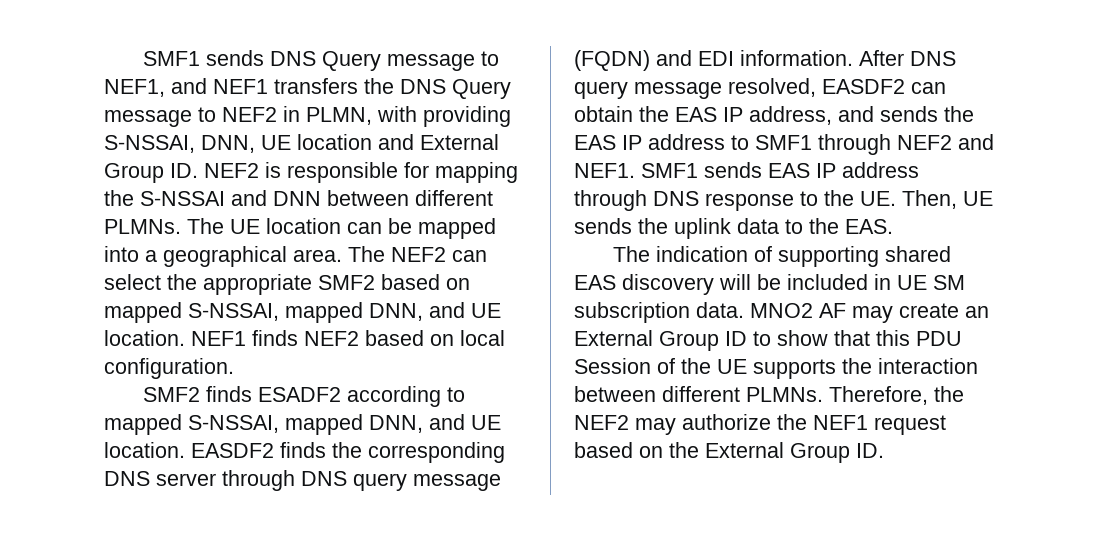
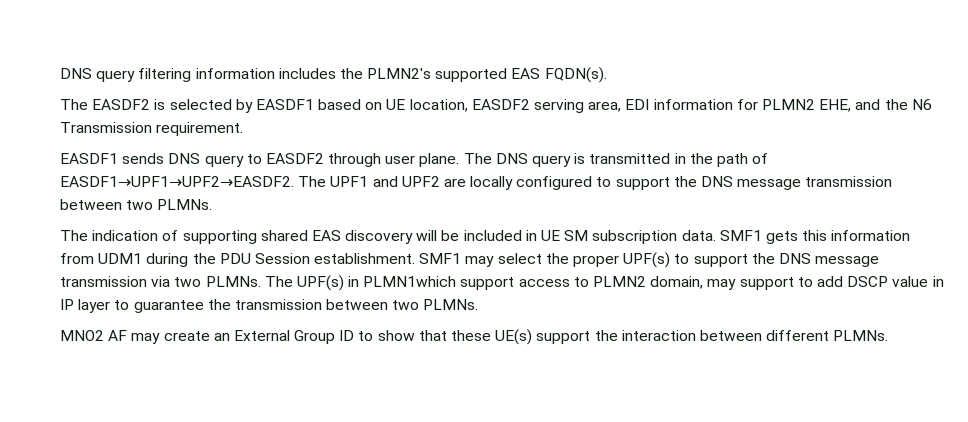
- SMF1 sends DNS Query message to NEF1, and NEF1 transfers the DNS Query message to NEF2 in PLMN, with providing S-NSSAI, DNN, UE location and External Group ID. NEF2 is responsible for mapping the S-NSSAI and DNN between different PLMNs. The UE location can be mapped into a geographical area. The NEF2 can select the appropriate SMF2 based on mapped S-NSSAI, mapped DNN, and UE location. NEF1 finds NEF2 based on local configuration.
- SMF2 finds ESADF2 according to mapped S-NSSAI, mapped DNN, and UE location. EASDF2 finds the corresponding DNS server through DNS query message (FQDN) and EDI information. After DNS query message resolved, EASDF2 can obtain the EAS IP address, and sends the EAS IP address to SMF1 through NEF2 and NEF1. SMF1 sends EAS IP address through DNS response to the UE. Then, UE sends the uplink data to the EAS.
+ DNS query filtering information includes the PLMN2's supported EAS FQDN(s).
+ The EASDF2 is selected by EASDF1 based on UE location, EASDF2 serving area, EDI information for PLMN2 EHE, and the N6 Transmission requirement.
+ EASDF1 sends DNS query to EASDF2 through user plane. The DNS query is transmitted in the path of EASDF1→UPF1→UPF2→EASDF2. The UPF1 and UPF2 are locally configured to support the DNS message transmission between two PLMNs.
- The indication of supporting shared EAS discovery will be included in UE SM subscription data. MNO2 AF may create an External Group ID to show that this PDU Session of the UE supports the interaction between different PLMNs. Therefore, the NEF2 may authorize the NEF1 request based on the External Group ID.
+ The indication of supporting shared EAS discovery will be included in UE SM subscription data. SMF1 gets this information from UDM1 during the PDU Session establishment. SMF1 may select the proper UPF(s) to support the DNS message transmission via two PLMNs. The UPF(s) in PLMN1which support access to PLMN2 domain, may support to add DSCP value in IP layer to guarantee the transmission between two PLMNs.
+ MNO2 AF may create an External Group ID to show that these UE(s) support the interaction between different PLMNs.

